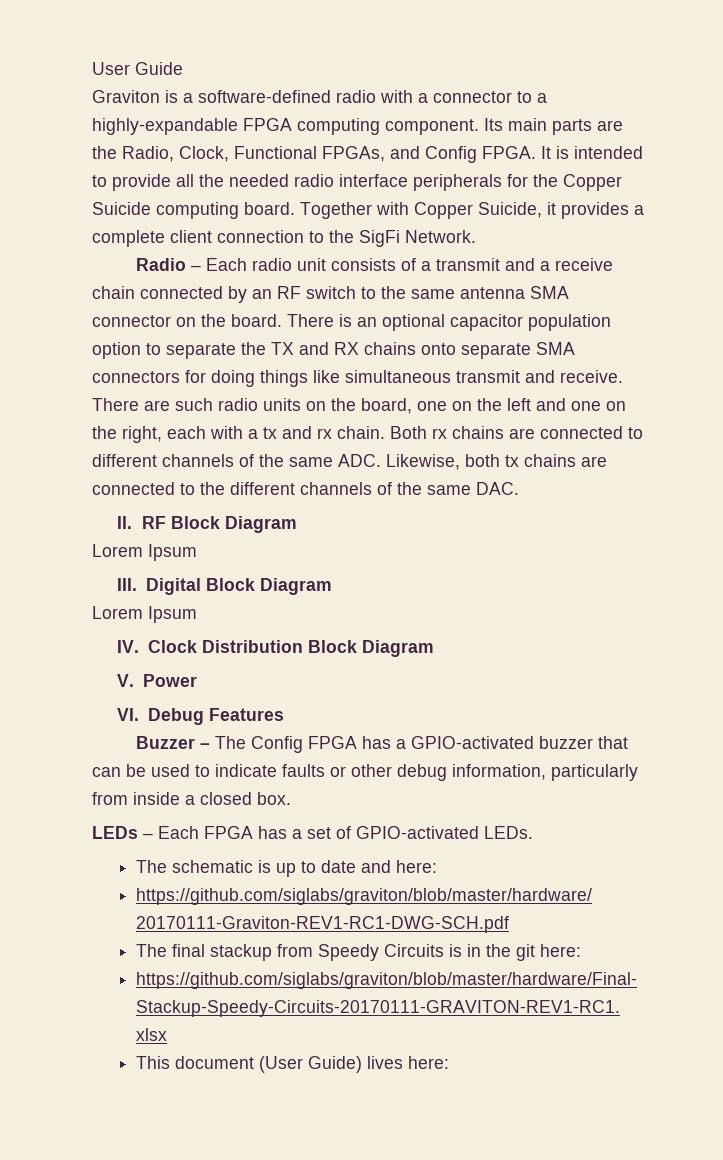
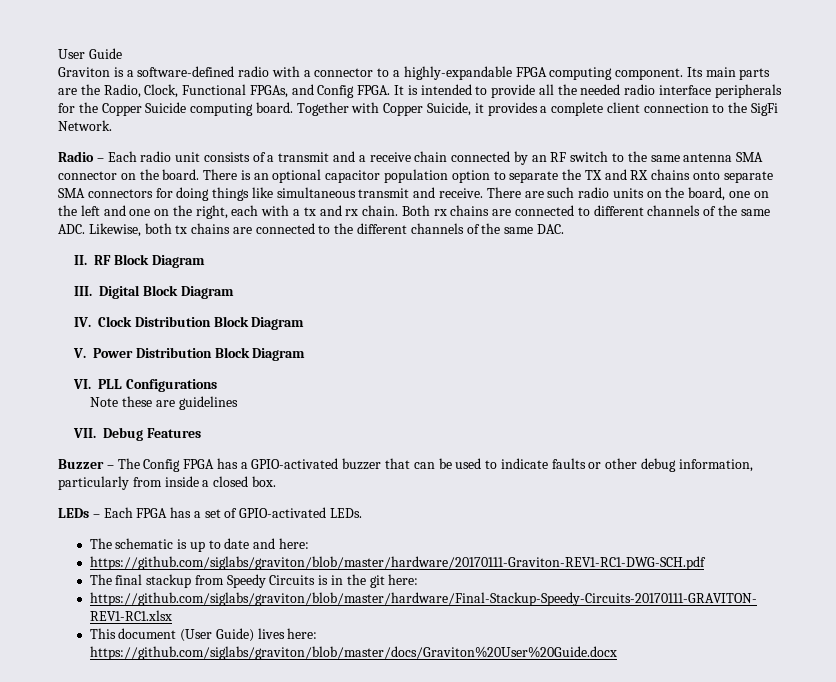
  II. RF Block Diagram
- Lorem Ipsum
  III. Digital Block Diagram
- Lorem Ipsum
- V. Power
- VI. Debug Features
+ V. Power Distribution Block Diagram
+ VI. PLL Configurations
+ Note these are guidelines
+ VII. Debug Features
- This document (User Guide) lives here:
+ This document (User Guide) lives here: https://github.com/siglabs/graviton/blob/master/docs/Graviton%20User%20Guide.docx

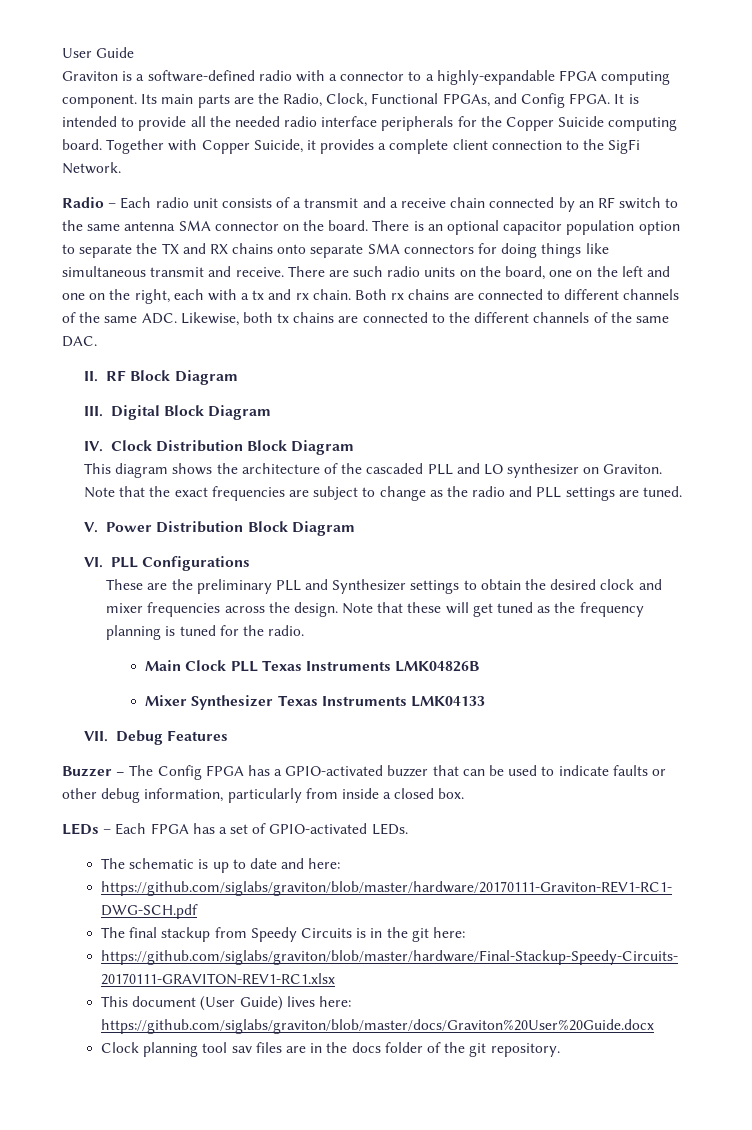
+ This diagram shows the architecture of the cascaded PLL and LO synthesizer on Graviton. Note that the exact frequencies are subject to change as the radio and PLL settings are tuned.
- Note these are guidelines
+ These are the preliminary PLL and Synthesizer settings to obtain the desired clock and mixer frequencies across the design. Note that these will get tuned as the frequency planning is tuned for the radio.
+ Main Clock PLL Texas Instruments LMK04826B
+ Mixer Synthesizer Texas Instruments LMK04133
+ Clock planning tool sav files are in the docs folder of the git repository.

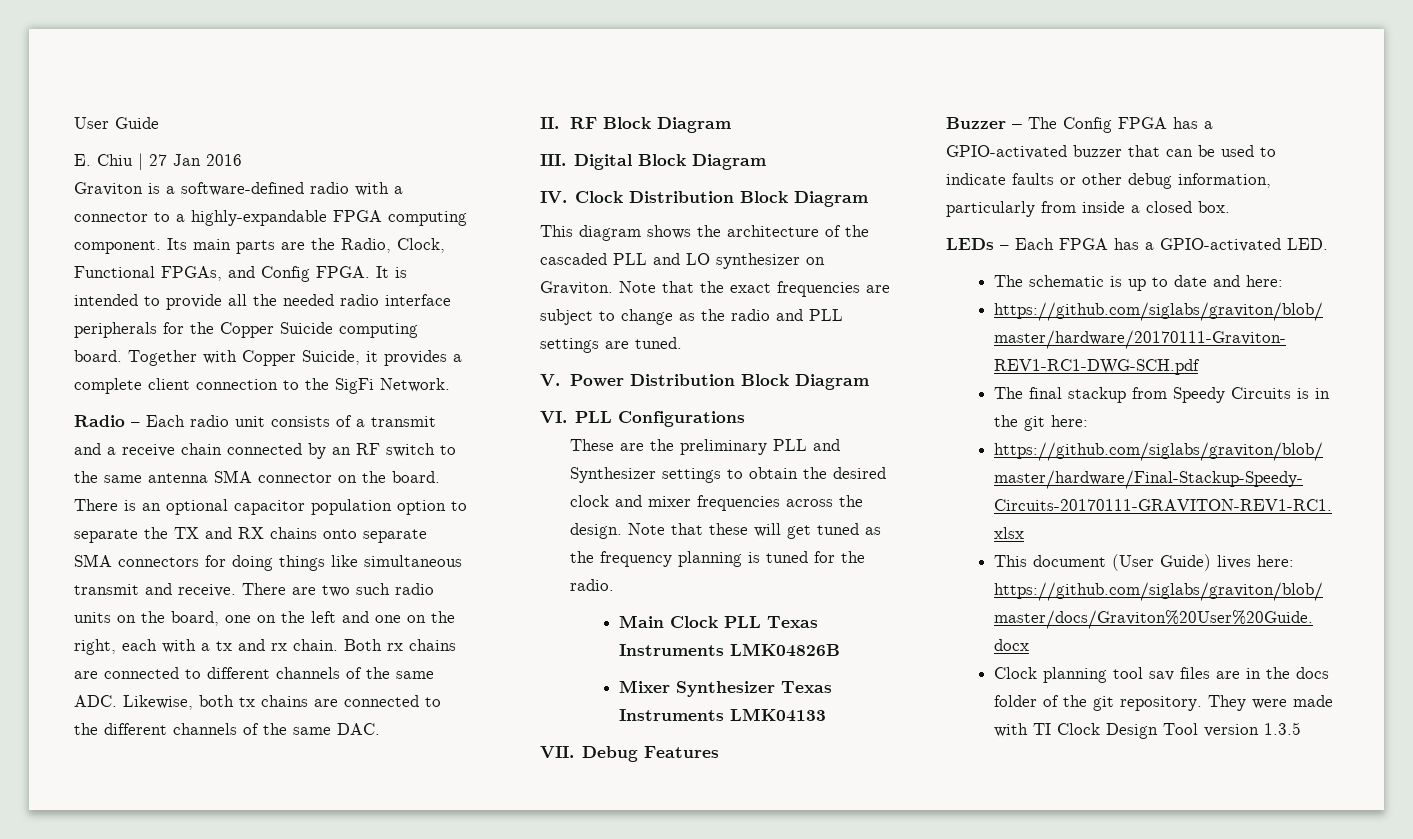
+ E. Chiu | 27 Jan 2016
- There are such radio units on the board, one on the left and one on the right, each with a tx and rx chain.
+ There are two such radio units on the board, one on the left and one on the right, each with a tx and rx chain.
- LEDs – Each FPGA has a set of GPIO-activated LEDs.
+ LEDs – Each FPGA has a GPIO-activated LED.
+ They were made with TI Clock Design Tool version 1.3.5

